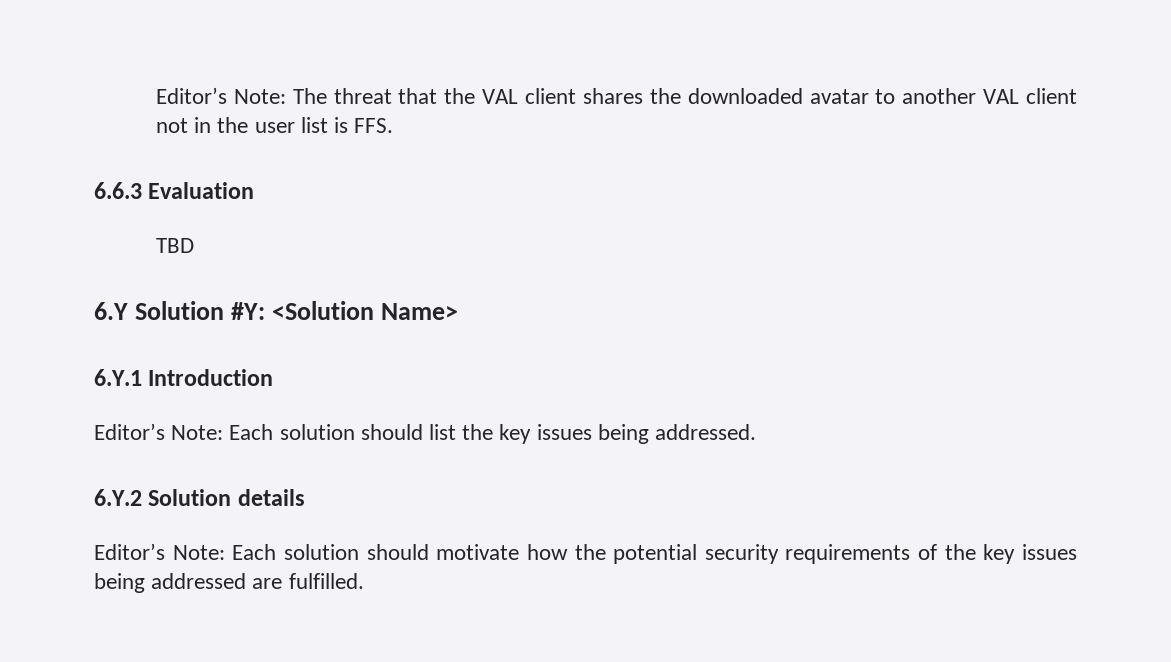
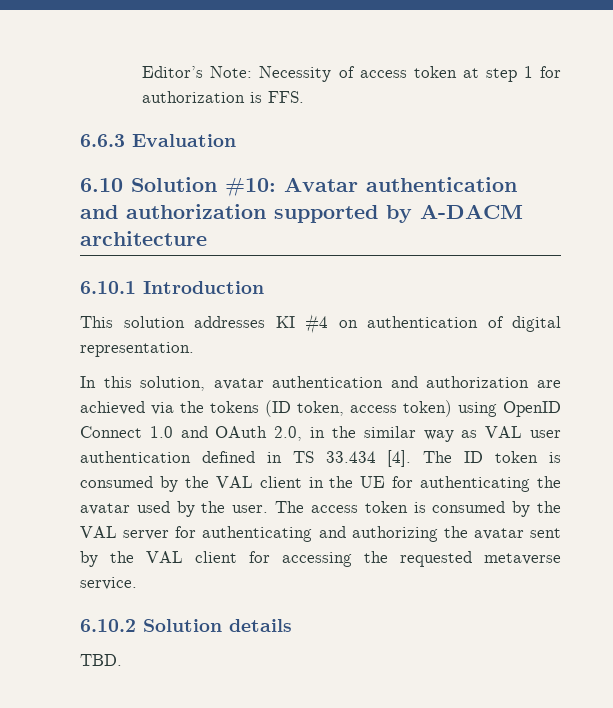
- Editor’s Note: The threat that the VAL client shares the downloaded avatar to another VAL client not in the user list is FFS.
+ Editor’s Note: Necessity of access token at step 1 for authorization is FFS.
  6.6.3 Evaluation
- TBD
- 6.Y Solution #Y: <Solution Name>
- 6.Y.1 Introduction
- Editor’s Note: Each solution should list the key issues being addressed.
- 6.Y.2 Solution details
- Editor’s Note: Each solution should motivate how the potential security requirements of the key issues being addressed are fulfilled.
+ 6.10 Solution #10: Avatar authentication and authorization supported by A-DACM architecture
+ 6.10.1 Introduction
+ This solution addresses KI #4 on authentication of digital representation.
+ In this solution, avatar authentication and authorization are achieved via the tokens (ID token, access token) using OpenID Connect 1.0 and OAuth 2.0, in the similar way as VAL user authentication defined in TS 33.434 [4]. The ID token is consumed by the VAL client in the UE for authenticating the avatar used by the user. The access token is consumed by the VAL server for authenticating and authorizing the avatar sent by the VAL client for accessing the requested metaverse service.
+ 6.10.2 Solution details
+ TBD.

